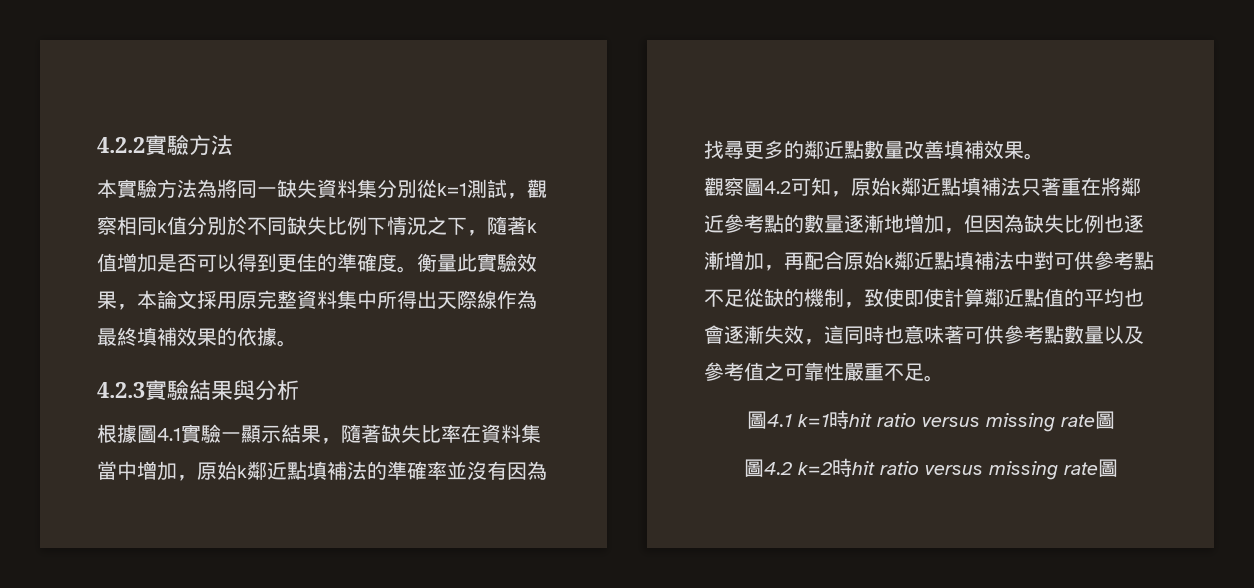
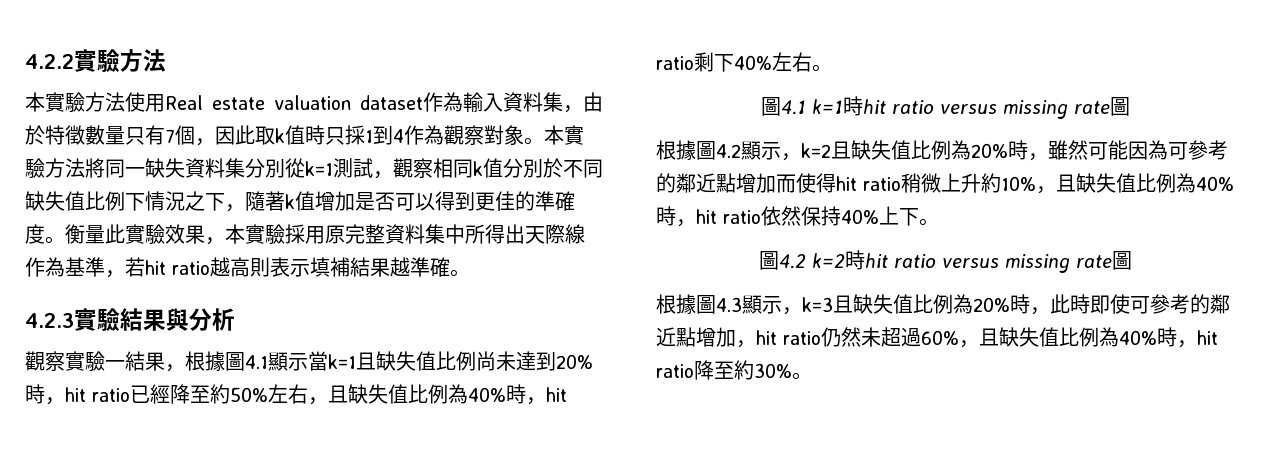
- 本實驗方法為將同一缺失資料集分別從k=1測試，觀察相同k值分別於不同缺失比例下情況之下，隨著k值增加是否可以得到更佳的準確度。
+ 本實驗方法使用Real estate valuation dataset作為輸入資料集，由於特徵數量只有7個，因此取k值時只採1到4作為觀察對象。本實驗方法將同一缺失資料集分別從k=1測試，觀察相同k值分別於不同缺失值比例下情況之下，隨著k值增加是否可以得到更佳的準確度。
- 衡量此實驗效果，本論文採用原完整資料集中所得出天際線作為最終填補效果的依據。
+ 衡量此實驗效果，本實驗採用原完整資料集中所得出天際線作為基準，若hit ratio越高則表示填補結果越準確。
- 根據圖4.1實驗一顯示結果，隨著缺失比率在資料集當中增加，原始k鄰近點填補法的準確率並沒有因為找尋更多的鄰近點數量改善填補效果。
- 觀察圖4.2可知，原始k鄰近點填補法只著重在將鄰近參考點的數量逐漸地增加，但因為缺失比例也逐漸增加，再配合原始k鄰近點填補法中對可供參考點不足從缺的機制，致使即使計算鄰近點值的平均也會逐漸失效，這同時也意味著可供參考點數量以及參考值之可靠性嚴重不足。
+ 觀察實驗一結果，根據圖4.1顯示當k=1且缺失值比例尚未達到20%時，hit ratio已經降至約50%左右，且缺失值比例為40%時，hit ratio剩下40%左右。
+ 根據圖4.2顯示，k=2且缺失值比例為20%時，雖然可能因為可參考的鄰近點增加而使得hit ratio稍微上升約10%，且缺失值比例為40%時，hit ratio依然保持40%上下。
+ 根據圖4.3顯示，k=3且缺失值比例為20%時，此時即使可參考的鄰近點增加，hit ratio仍然未超過60%，且缺失值比例為40%時，hit ratio降至約30%。

